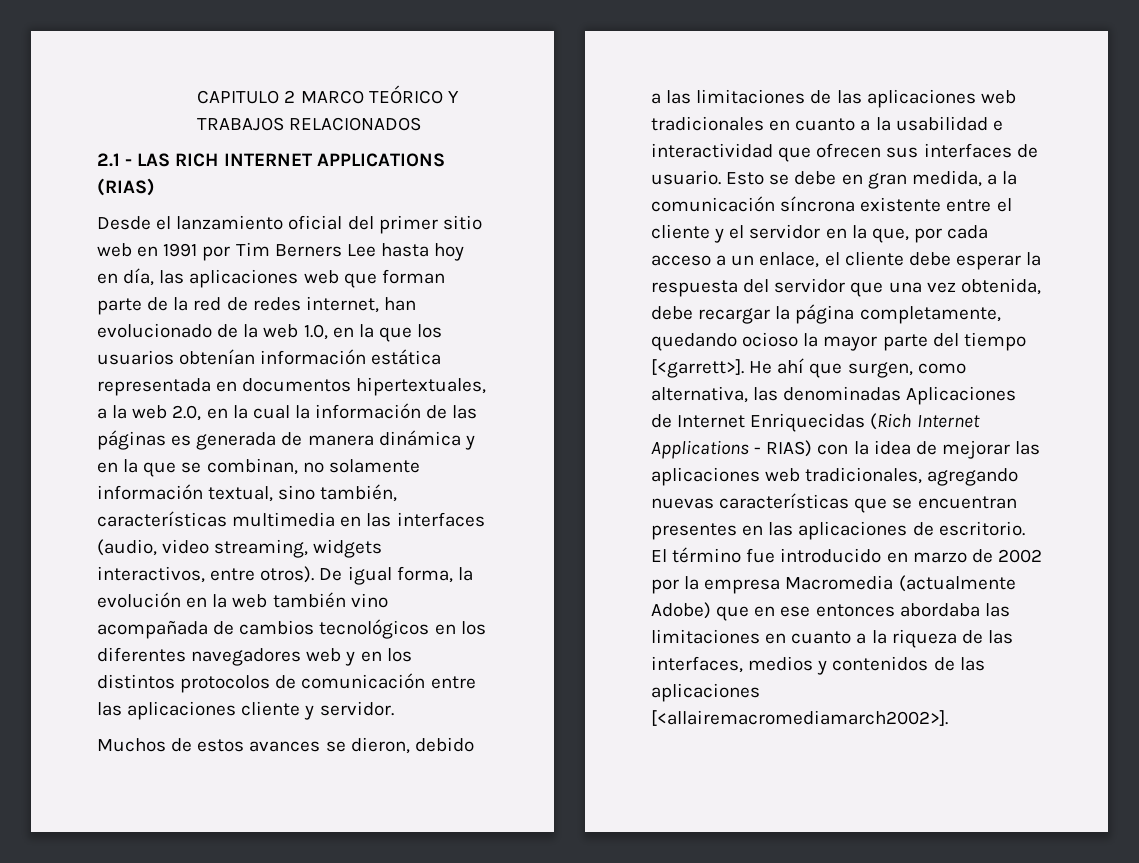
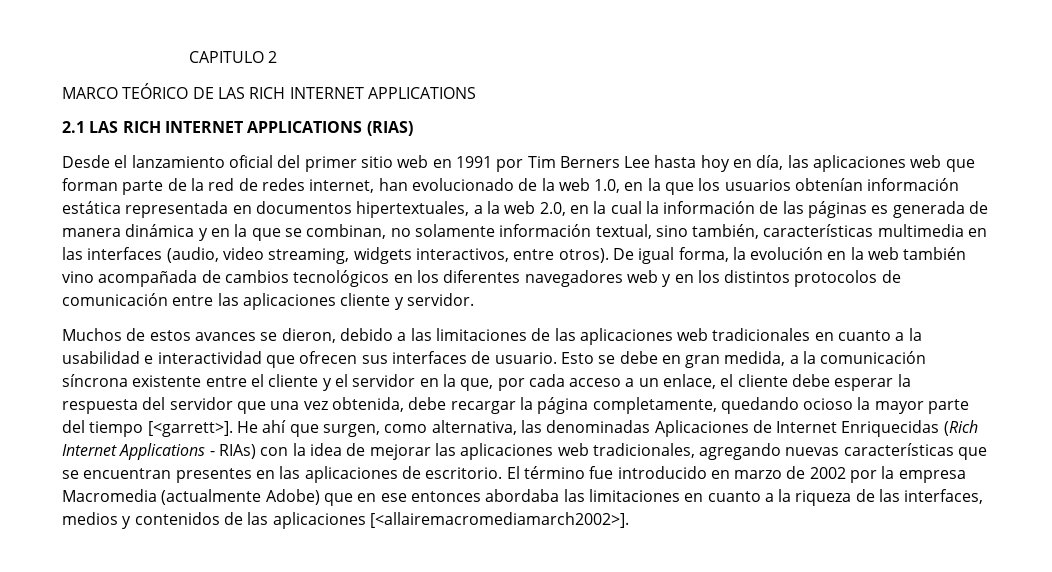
- CAPITULO 2 MARCO TEÓRICO Y TRABAJOS RELACIONADOS
+ CAPITULO 2
+ MARCO TEÓRICO DE LAS RICH INTERNET APPLICATIONS
- 2.1 - LAS RICH INTERNET APPLICATIONS (RIAS)
+ 2.1 LAS RICH INTERNET APPLICATIONS (RIAS)
- He ahí que surgen, como alternativa, las denominadas Aplicaciones de Internet Enriquecidas (Rich Internet Applications - RIAS) con la idea de mejorar las aplicaciones web tradicionales, agregando nuevas características que se encuentran presentes en las aplicaciones de escritorio.
+ He ahí que surgen, como alternativa, las denominadas Aplicaciones de Internet Enriquecidas (Rich Internet Applications - RIAs) con la idea de mejorar las aplicaciones web tradicionales, agregando nuevas características que se encuentran presentes en las aplicaciones de escritorio.

